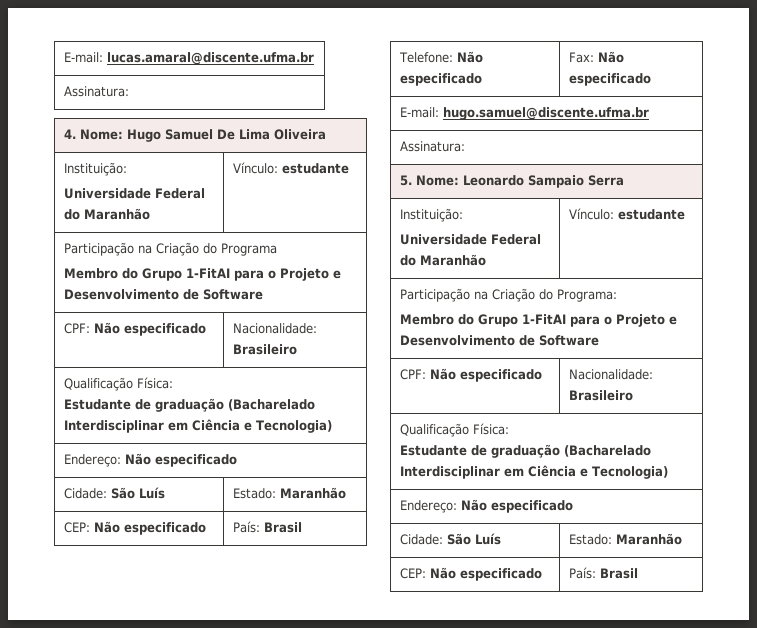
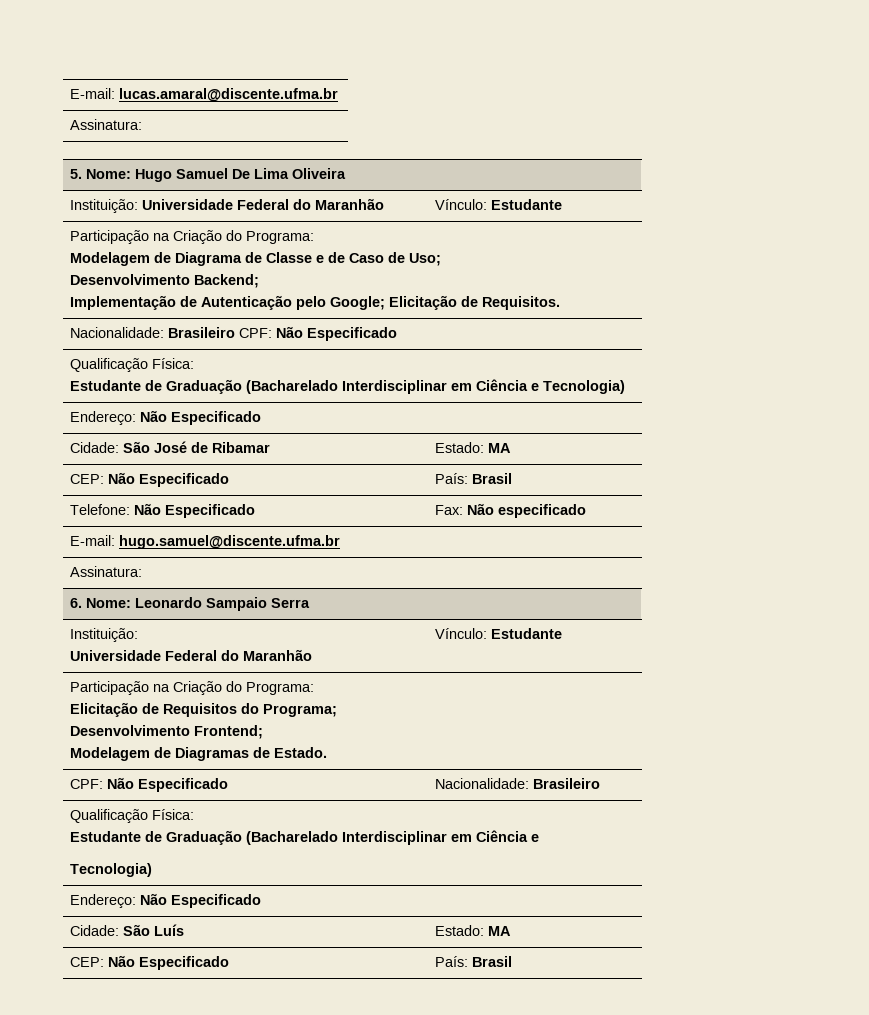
- 4. Nome: Hugo Samuel De Lima Oliveira
- Instituição:
- Universidade Federal do Maranhão | Vínculo: estudante
- Participação na Criação do Programa
- Membro do Grupo 1-FitAI para o Projeto e Desenvolvimento de Software
- CPF: Não especificado | Nacionalidade: Brasileiro
+ 5. Nome: Hugo Samuel De Lima Oliveira
+ Instituição: Universidade Federal do Maranhão | Vínculo: Estudante
+ Participação na Criação do Programa:
+ Modelagem de Diagrama de Classe e de Caso de Uso;
+ Desenvolvimento Backend;
+ Implementação de Autenticação pelo Google; Elicitação de Requisitos.
+ Nacionalidade: Brasileiro CPF: Não Especificado
  Qualificação Física:
- Estudante de graduação (Bacharelado Interdisciplinar em Ciência e Tecnologia)
- Endereço: Não especificado
- Cidade: São Luís | Estado: Maranhão
- CEP: Não especificado | País: Brasil
+ Estudante de Graduação (Bacharelado Interdisciplinar em Ciência e Tecnologia)
+ Endereço: Não Especificado
+ Cidade: São José de Ribamar | Estado: MA
+ CEP: Não Especificado | País: Brasil
- Telefone: Não especificado | Fax: Não especificado
+ Telefone: Não Especificado | Fax: Não especificado
- 5. Nome: Leonardo Sampaio Serra
+ 6. Nome: Leonardo Sampaio Serra
  Instituição:
- Universidade Federal do Maranhão | Vínculo: estudante
+ Universidade Federal do Maranhão | Vínculo: Estudante
  Participação na Criação do Programa:
- Membro do Grupo 1-FitAI para o Projeto e Desenvolvimento de Software
- CPF: Não especificado | Nacionalidade: Brasileiro
+ Elicitação de Requisitos do Programa;
+ Desenvolvimento Frontend;
+ Modelagem de Diagramas de Estado.
+ CPF: Não Especificado | Nacionalidade: Brasileiro
  Qualificação Física:
- Estudante de graduação (Bacharelado Interdisciplinar em Ciência e Tecnologia)
- Endereço: Não especificado
- Cidade: São Luís | Estado: Maranhão
- CEP: Não especificado | País: Brasil
+ Estudante de Graduação (Bacharelado Interdisciplinar em Ciência e
+ Tecnologia)
+ Endereço: Não Especificado
+ Cidade: São Luís | Estado: MA
+ CEP: Não Especificado | País: Brasil

